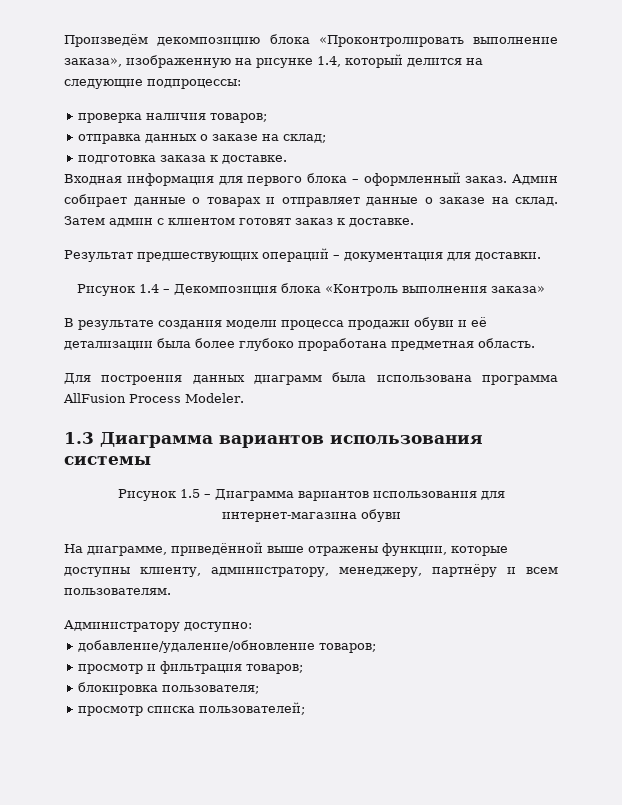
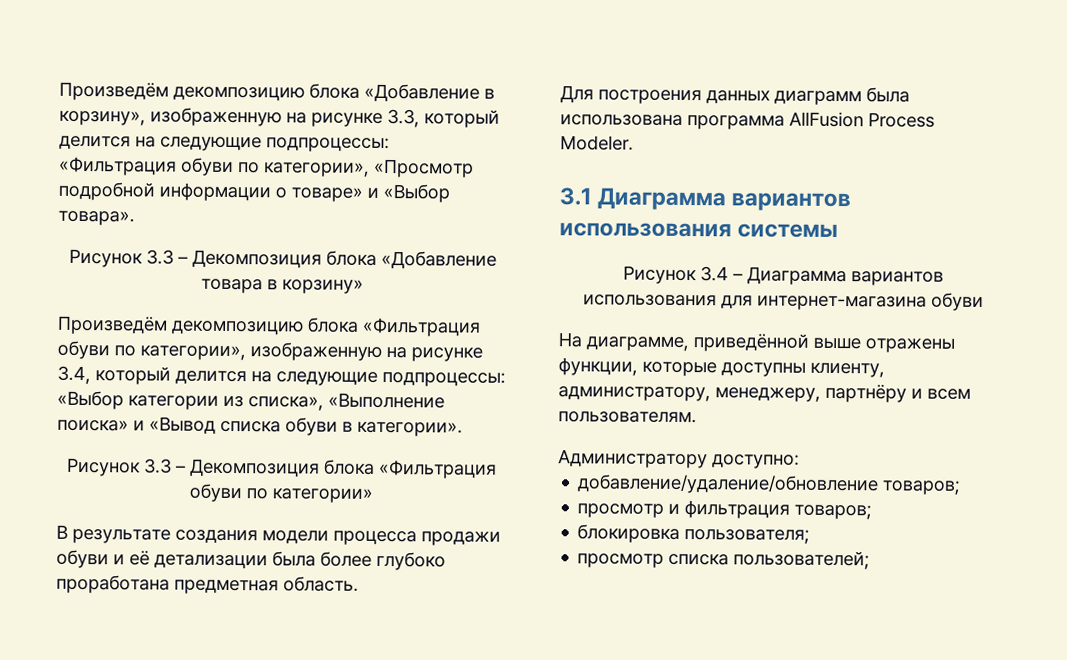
- Произведём декомпозицию блока «Проконтролировать выполнение заказа», изображенную на рисунке 1.4, который делится на следующие подпроцессы:
- проверка наличия товаров;
- отправка данных о заказе на склад;
- подготовка заказа к доставке.
- Входная информация для первого блока – оформленный заказ. Админ собирает данные о товарах и отправляет данные о заказе на склад. Затем админ с клиентом готовят заказ к доставке.
- Результат предшествующих операций – документация для доставки.
- Рисунок 1.4 – Декомпозиция блока «Контроль выполнения заказа»
+ Произведём декомпозицию блока «Добавление в корзину», изображенную на рисунке 3.3, который делится на следующие подпроцессы: «Фильтрация обуви по категории», «Просмотр подробной информации о товаре» и «Выбор товара».
+ Рисунок 3.3 – Декомпозиция блока «Добавление товара в корзину»
+ Произведём декомпозицию блока «Фильтрация обуви по категории», изображенную на рисунке 3.4, который делится на следующие подпроцессы: «Выбор категории из списка», «Выполнение поиска» и «Вывод списка обуви в категории».
+ Рисунок 3.3 – Декомпозиция блока «Фильтрация обуви по категории»
- 1.3 Диаграмма вариантов использования системы
+ 3.1 Диаграмма вариантов использования системы
- Рисунок 1.5 – Диаграмма вариантов использования для интернет-магазина обуви
+ Рисунок 3.4 – Диаграмма вариантов использования для интернет-магазина обуви

